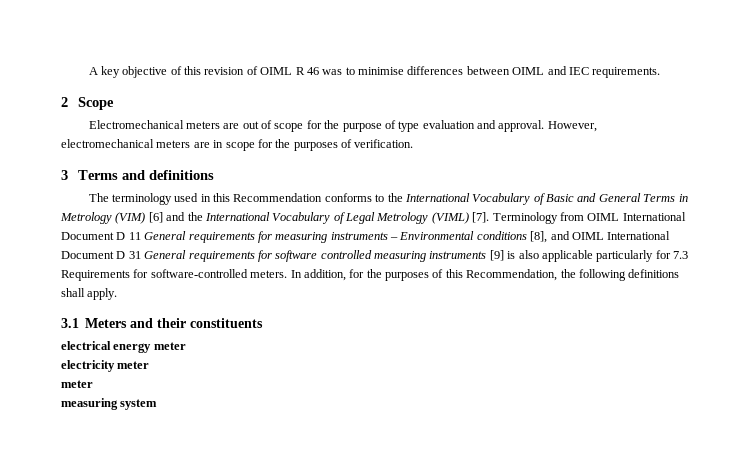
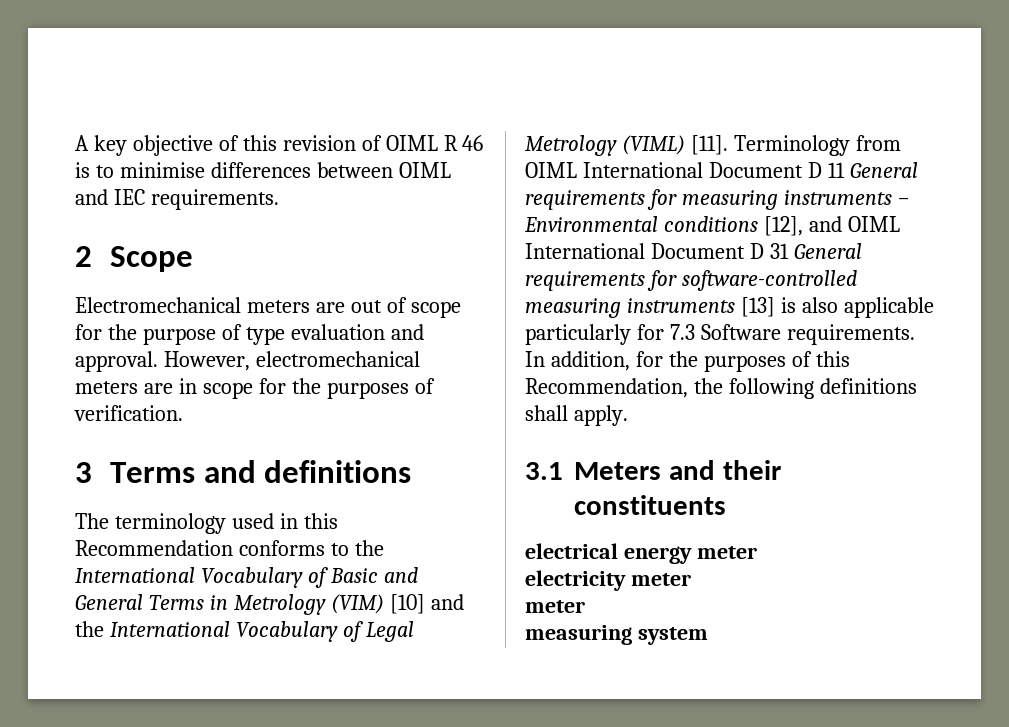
- A key objective of this revision of OIML R 46 was to minimise differences between OIML and IEC requirements.
+ A key objective of this revision of OIML R 46 is to minimise differences between OIML and IEC requirements.
- The terminology used in this Recommendation conforms to the International Vocabulary of Basic and General Terms in Metrology (VIM) [6] and the International Vocabulary of Legal Metrology (VIML) [7].
+ The terminology used in this Recommendation conforms to the International Vocabulary of Basic and General Terms in Metrology (VIM) [10] and the International Vocabulary of Legal Metrology (VIML) [11].
- Terminology from OIML International Document D 11 General requirements for measuring instruments – Environmental conditions [8], and OIML International Document D 31 General requirements for software controlled measuring instruments [9] is also applicable particularly for 7.3 Requirements for software-controlled meters.
+ Terminology from OIML International Document D 11 General requirements for measuring instruments – Environmental conditions [12], and OIML International Document D 31 General requirements for software-controlled measuring instruments [13] is also applicable particularly for 7.3 Software requirements.

